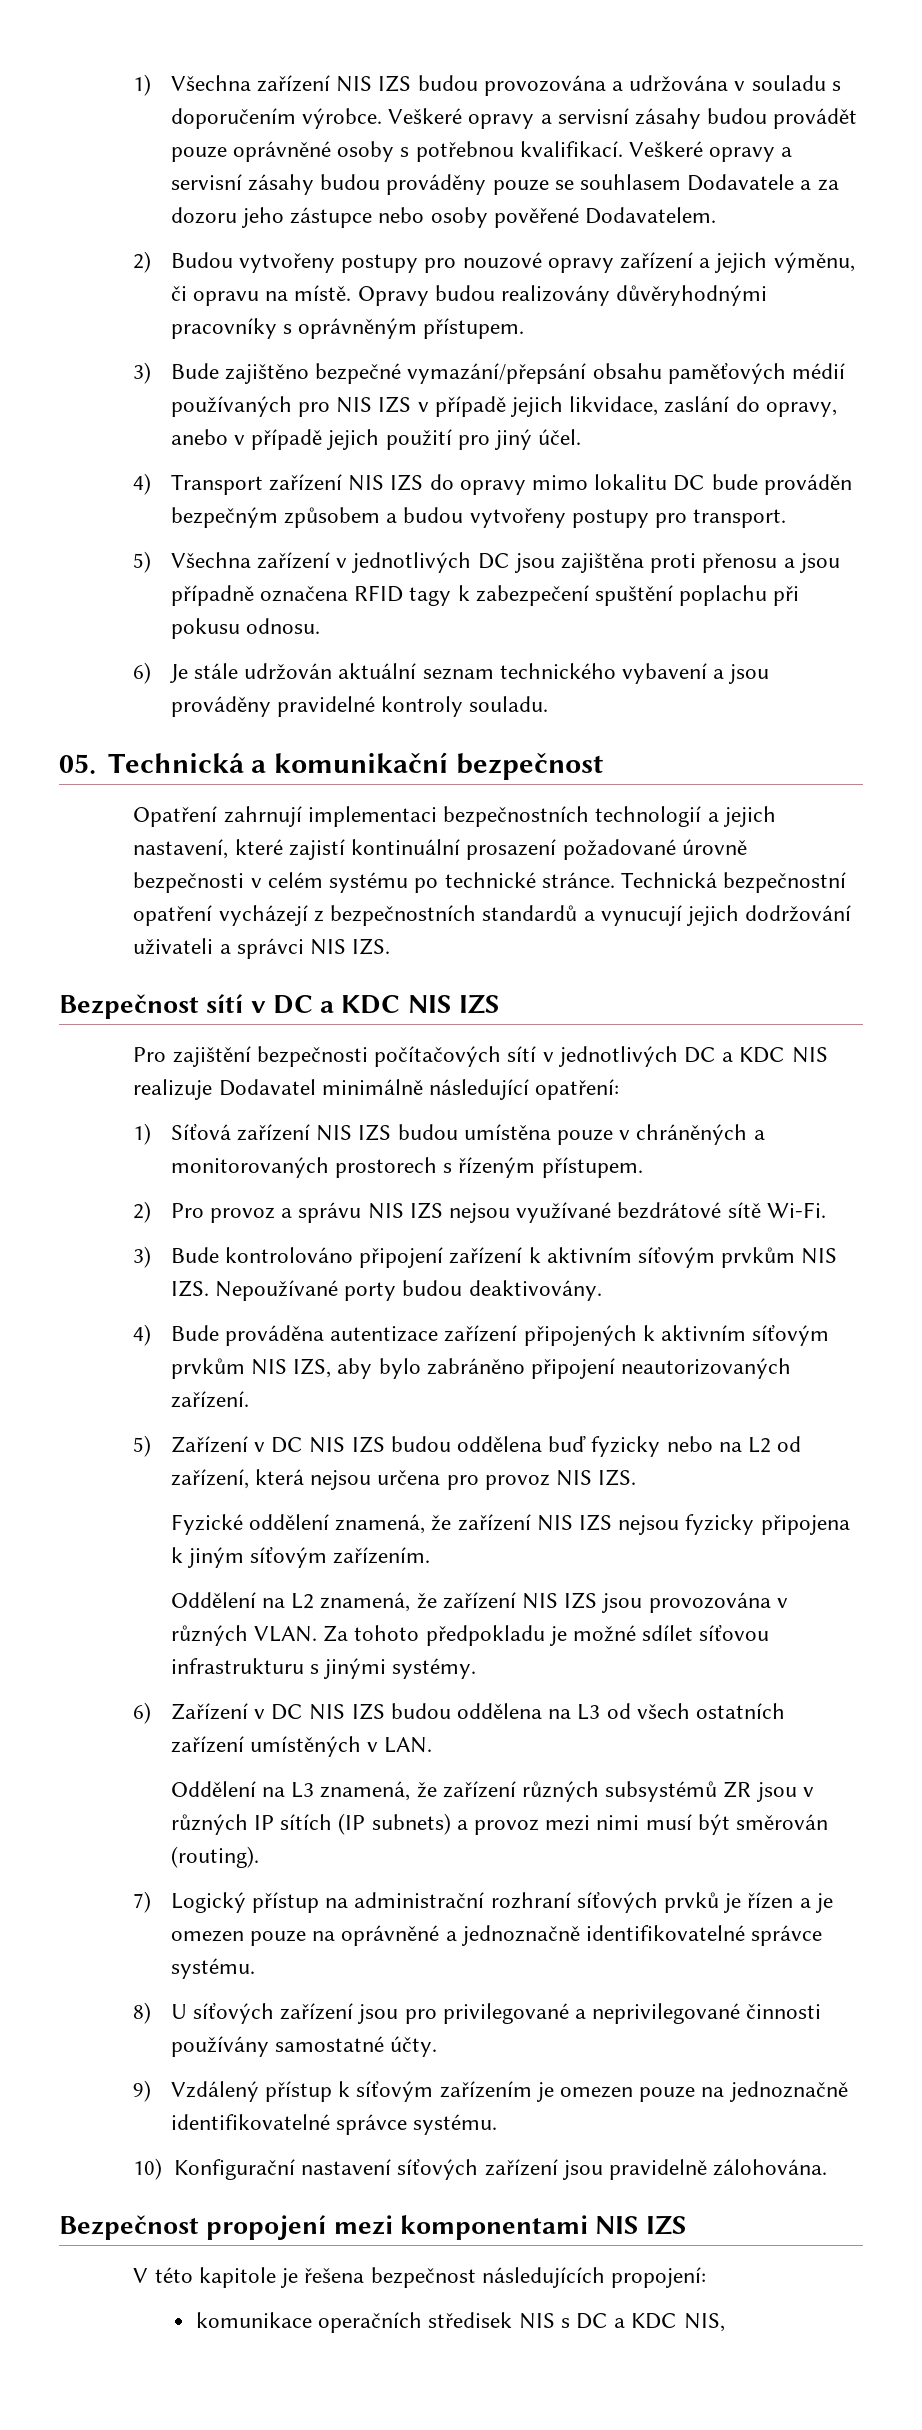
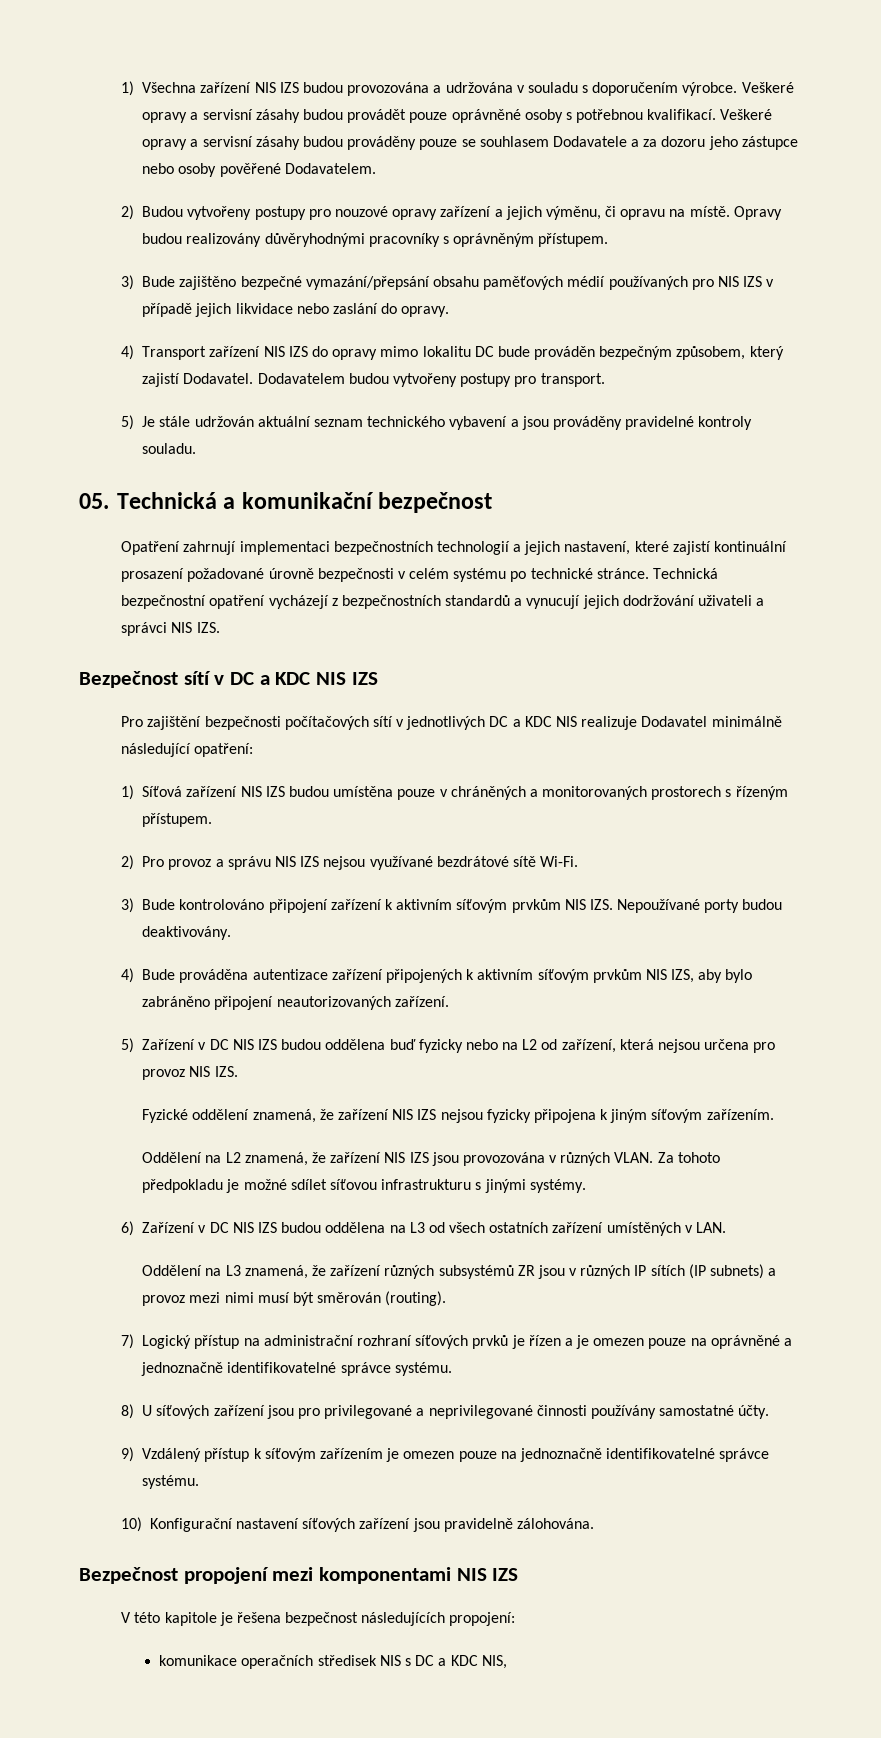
- 3) Bude zajištěno bezpečné vymazání/přepsání obsahu paměťových médií používaných pro NIS IZS v případě jejich likvidace, zaslání do opravy, anebo v případě jejich použití pro jiný účel.
+ 3) Bude zajištěno bezpečné vymazání/přepsání obsahu paměťových médií používaných pro NIS IZS v případě jejich likvidace nebo zaslání do opravy.
- 4) Transport zařízení NIS IZS do opravy mimo lokalitu DC bude prováděn bezpečným způsobem a budou vytvořeny postupy pro transport.
+ 4) Transport zařízení NIS IZS do opravy mimo lokalitu DC bude prováděn bezpečným způsobem, který zajistí Dodavatel. Dodavatelem budou vytvořeny postupy pro transport.
- 5) Všechna zařízení v jednotlivých DC jsou zajištěna proti přenosu a jsou případně označena RFID tagy k zabezpečení spuštění poplachu při pokusu odnosu.
- 6) Je stále udržován aktuální seznam technického vybavení a jsou prováděny pravidelné kontroly souladu.
+ 5) Je stále udržován aktuální seznam technického vybavení a jsou prováděny pravidelné kontroly souladu.

